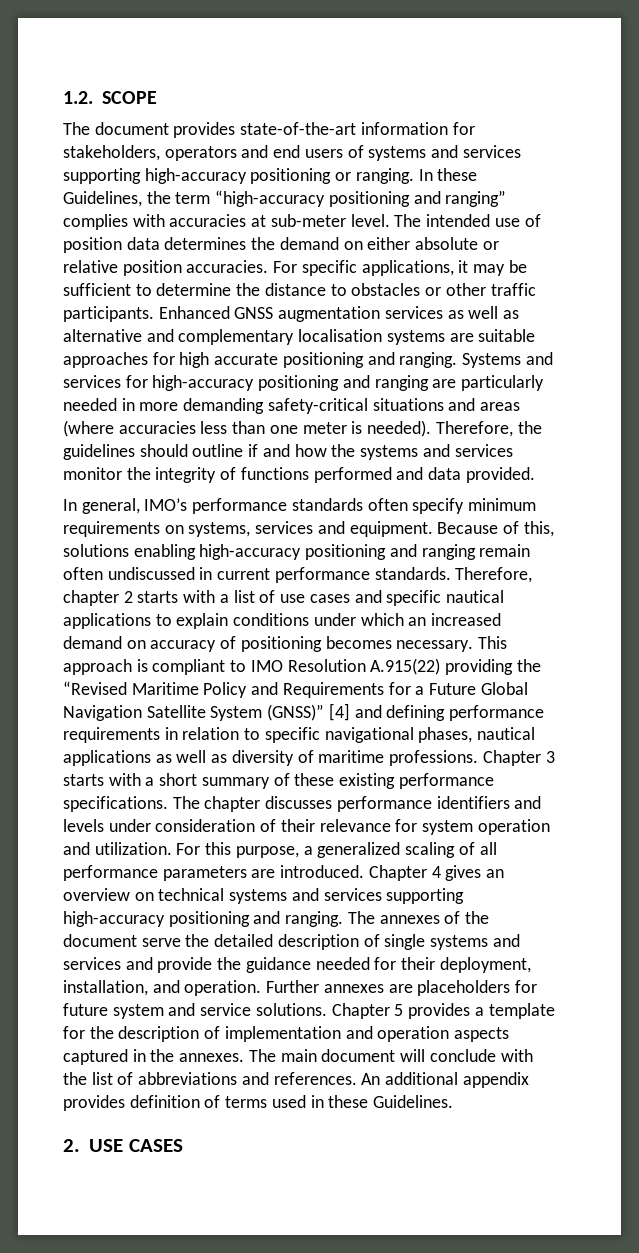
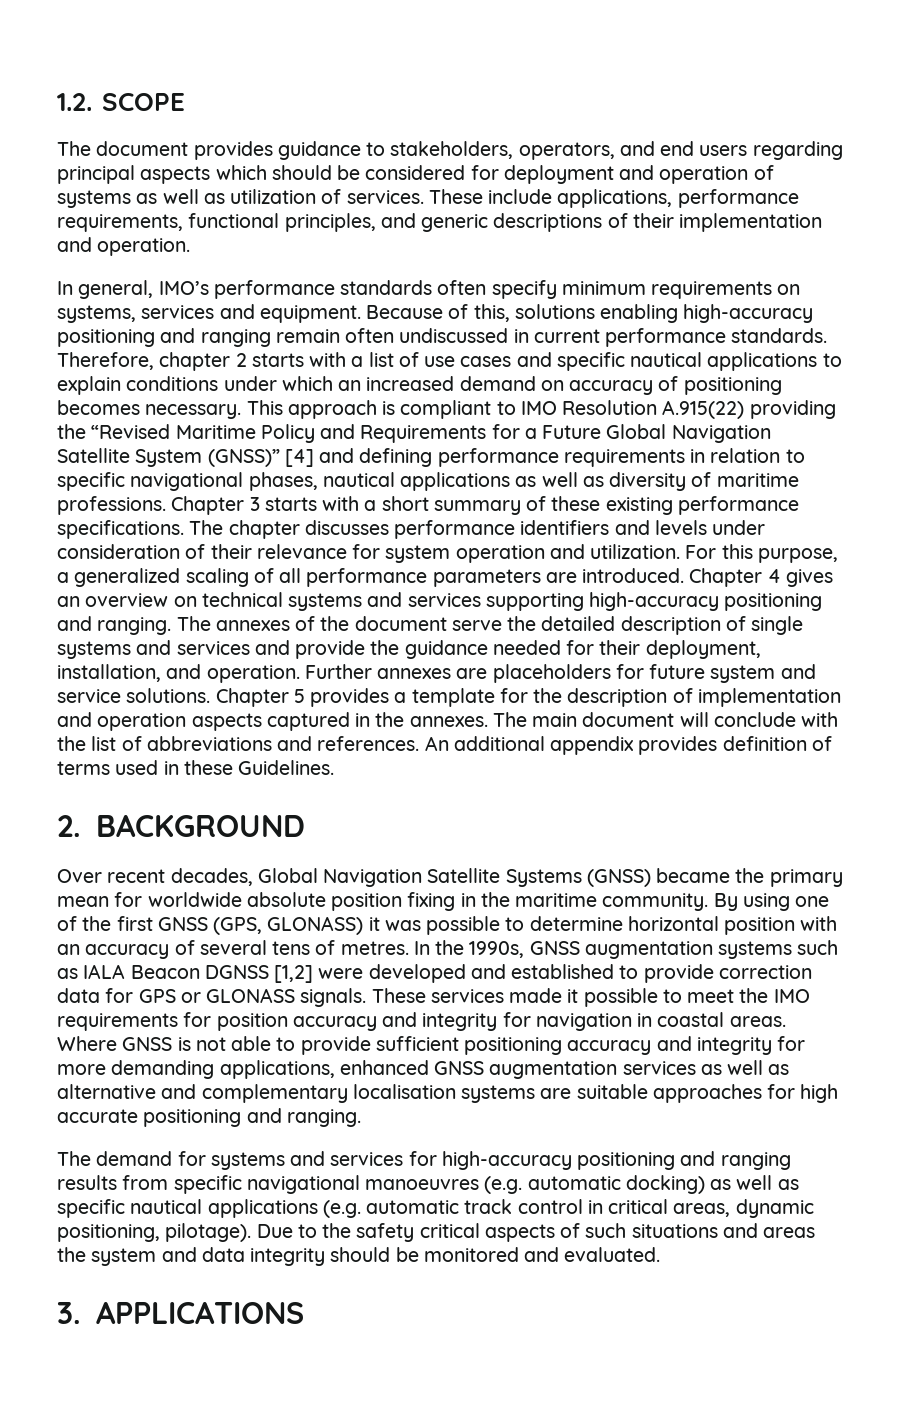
- The document provides state-of-the-art information for stakeholders, operators and end users of systems and services supporting high-accuracy positioning or ranging. In these Guidelines, the term “high-accuracy positioning and ranging” complies with accuracies at sub-meter level. The intended use of position data determines the demand on either absolute or relative position accuracies. For specific applications, it may be sufficient to determine the distance to obstacles or other traffic participants. Enhanced GNSS augmentation services as well as alternative and complementary localisation systems are suitable approaches for high accurate positioning and ranging. Systems and services for high-accuracy positioning and ranging are particularly needed in more demanding safety-critical situations and areas (where accuracies less than one meter is needed). Therefore, the guidelines should outline if and how the systems and services monitor the integrity of functions performed and data provided.
+ The document provides guidance to stakeholders, operators, and end users regarding principal aspects which should be considered for deployment and operation of systems as well as utilization of services. These include applications, performance requirements, functional principles, and generic descriptions of their implementation and operation.
- 2. USE CASES
+ 2. BACKGROUND
+ Over recent decades, Global Navigation Satellite Systems (GNSS) became the primary mean for worldwide absolute position fixing in the maritime community. By using one of the first GNSS (GPS, GLONASS) it was possible to determine horizontal position with an accuracy of several tens of metres. In the 1990s, GNSS augmentation systems such as IALA Beacon DGNSS [1,2] were developed and established to provide correction data for GPS or GLONASS signals. These services made it possible to meet the IMO requirements for position accuracy and integrity for navigation in coastal areas. Where GNSS is not able to provide sufficient positioning accuracy and integrity for more demanding applications, enhanced GNSS augmentation services as well as alternative and complementary localisation systems are suitable approaches for high accurate positioning and ranging.
+ The demand for systems and services for high-accuracy positioning and ranging results from specific navigational manoeuvres (e.g. automatic docking) as well as specific nautical applications (e.g. automatic track control in critical areas, dynamic positioning, pilotage). Due to the safety critical aspects of such situations and areas the system and data integrity should be monitored and evaluated.
+ 3. APPLICATIONS

